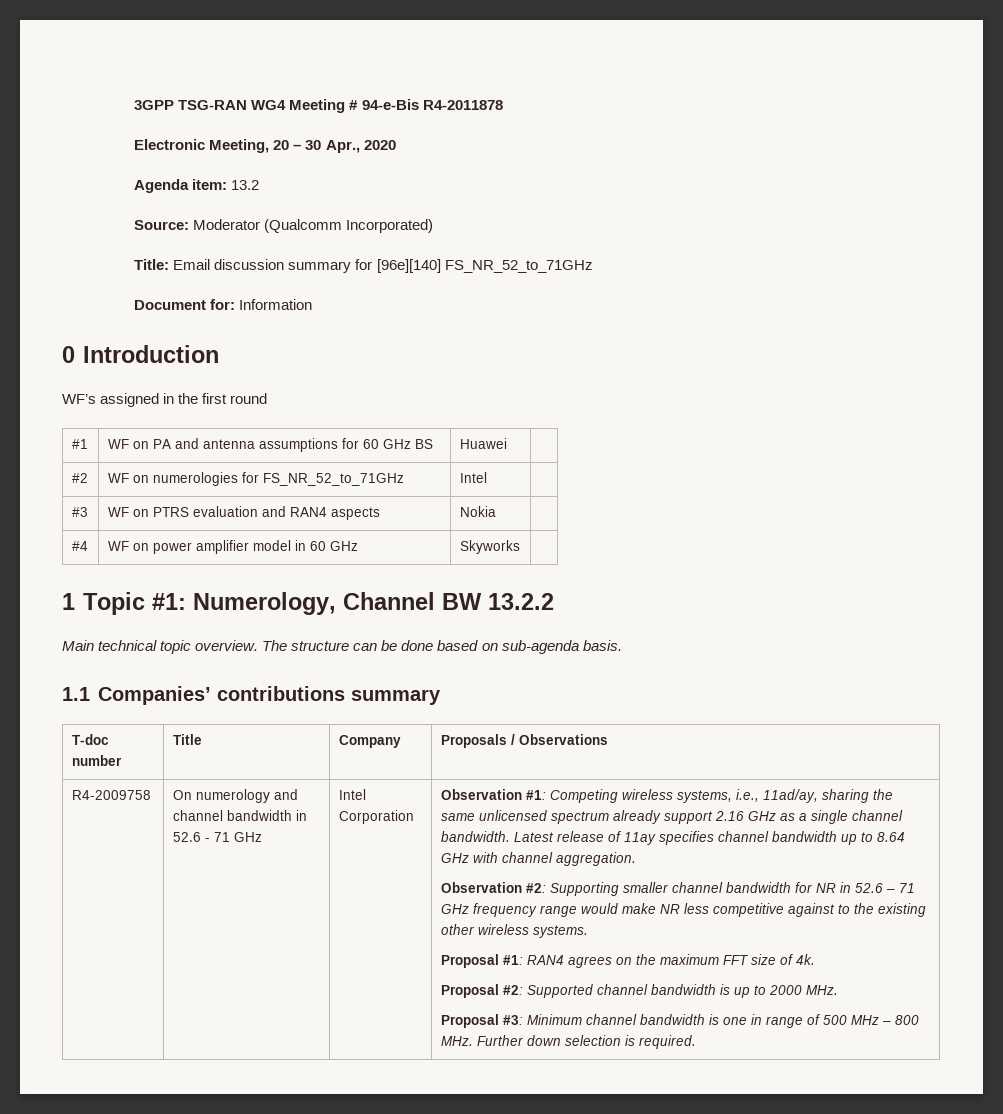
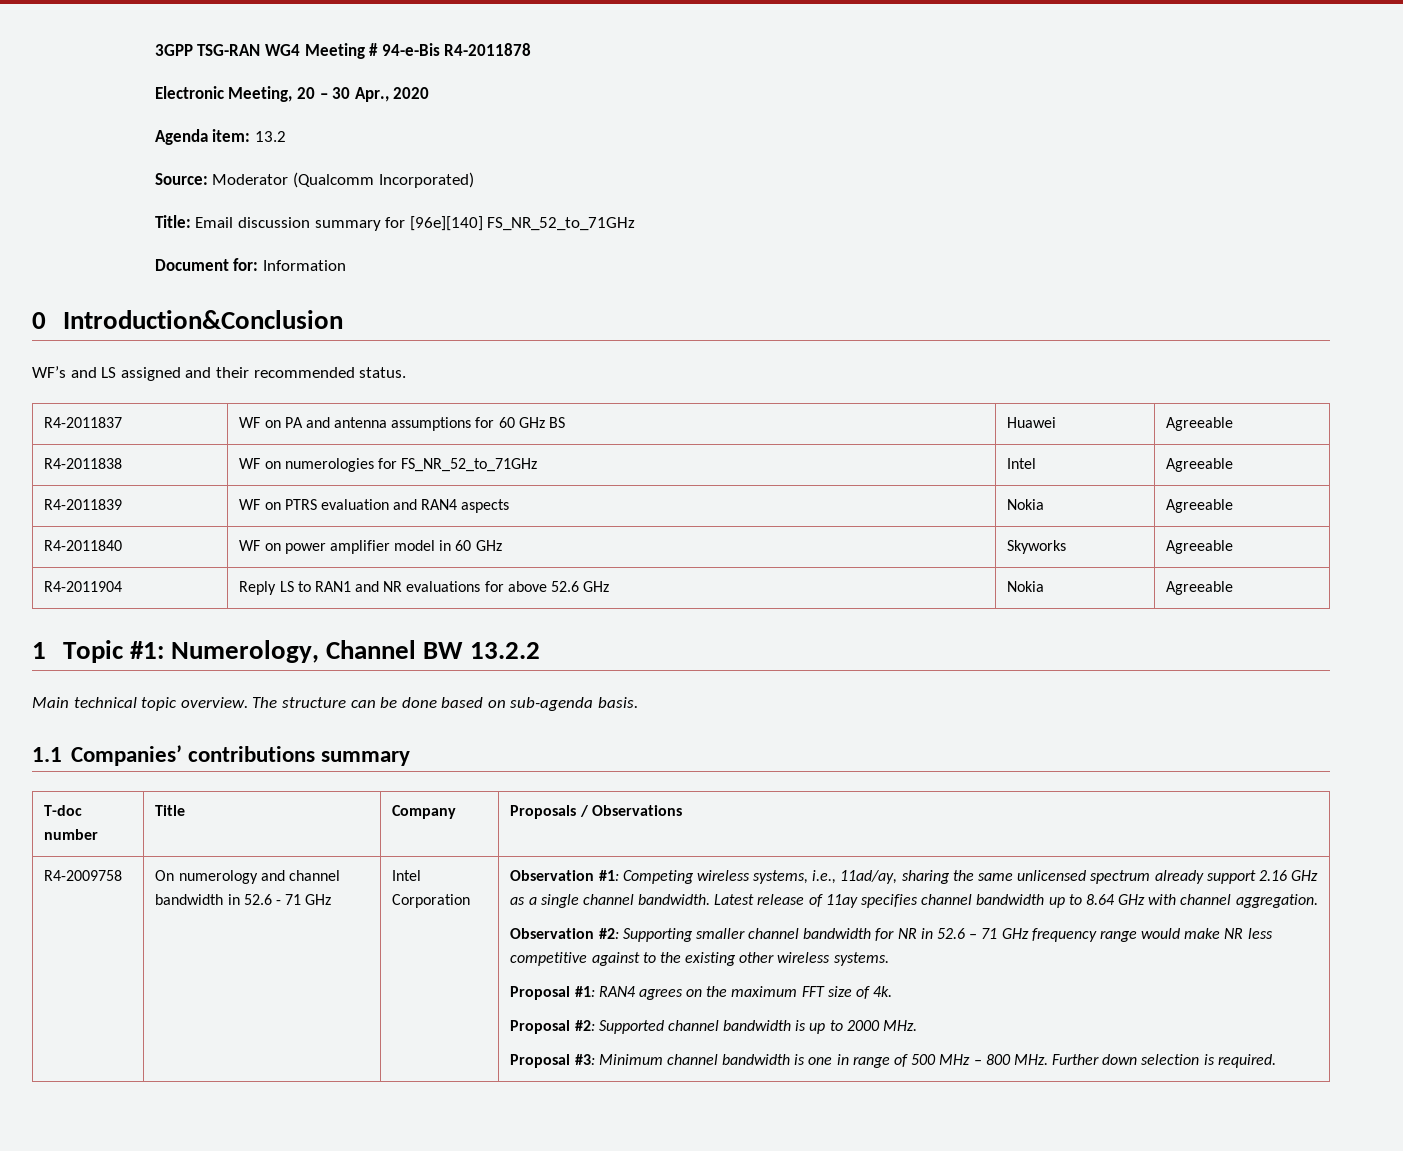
- 0 Introduction
+ 0 Introduction&Conclusion
- WF’s assigned in the first round
- #1 | WF on PA and antenna assumptions for 60 GHz BS | Huawei |
- #2 | WF on numerologies for FS_NR_52_to_71GHz | Intel |
- #3 | WF on PTRS evaluation and RAN4 aspects | Nokia |
- #4 | WF on power amplifier model in 60 GHz | Skyworks |
+ WF’s and LS assigned and their recommended status.
+ R4-2011837 | WF on PA and antenna assumptions for 60 GHz BS | Huawei | Agreeable
+ R4-2011838 | WF on numerologies for FS_NR_52_to_71GHz | Intel | Agreeable
+ R4-2011839 | WF on PTRS evaluation and RAN4 aspects | Nokia | Agreeable
+ R4-2011840 | WF on power amplifier model in 60 GHz | Skyworks | Agreeable
+ R4-2011904 | Reply LS to RAN1 and NR evaluations for above 52.6 GHz | Nokia | Agreeable

